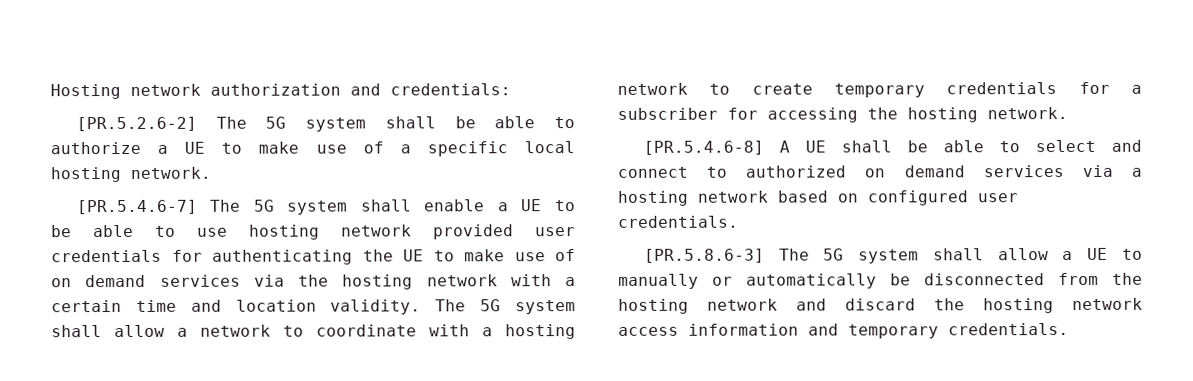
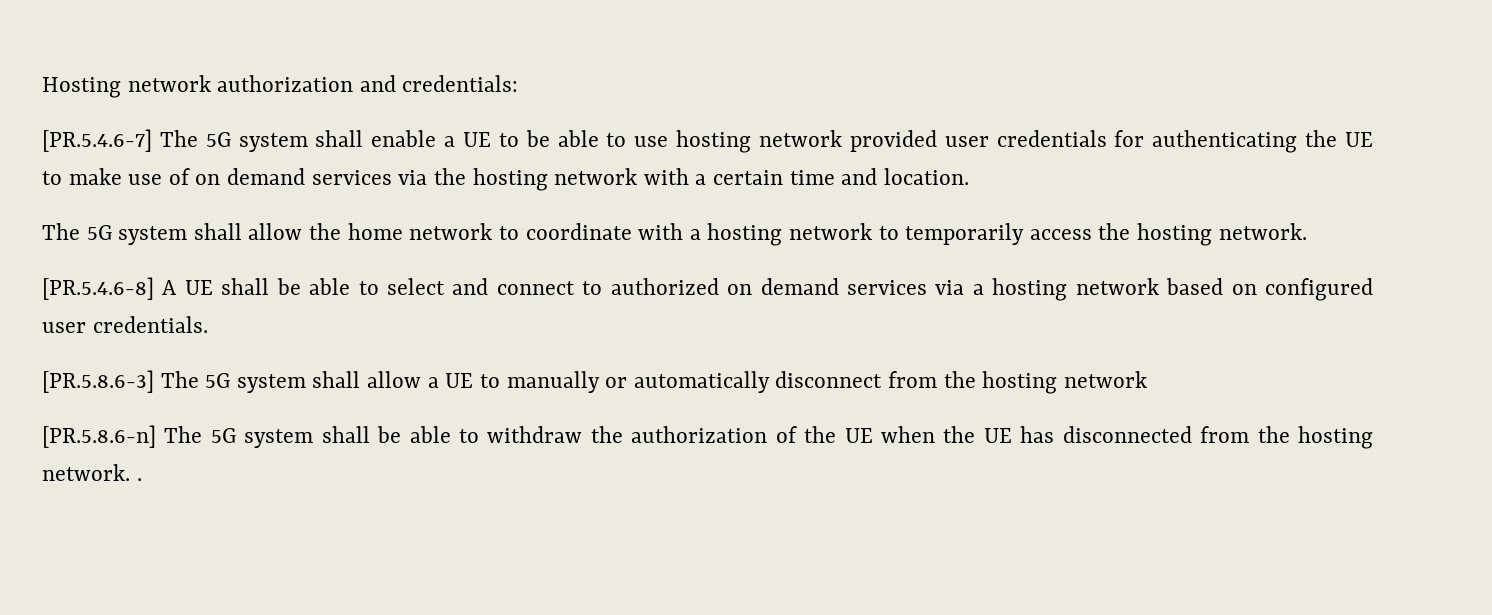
- [PR.5.2.6-2] The 5G system shall be able to authorize a UE to make use of a specific local hosting network.
- [PR.5.4.6-7] The 5G system shall enable a UE to be able to use hosting network provided user credentials for authenticating the UE to make use of on demand services via the hosting network with a certain time and location validity. The 5G system shall allow a network to coordinate with a hosting network to create temporary credentials for a subscriber for accessing the hosting network.
+ [PR.5.4.6-7] The 5G system shall enable a UE to be able to use hosting network provided user credentials for authenticating the UE to make use of on demand services via the hosting network with a certain time and location.
+ The 5G system shall allow the home network to coordinate with a hosting network to temporarily access the hosting network.
- [PR.5.8.6-3] The 5G system shall allow a UE to manually or automatically be disconnected from the hosting network and discard the hosting network access information and temporary credentials.
+ [PR.5.8.6-3] The 5G system shall allow a UE to manually or automatically disconnect from the hosting network
+ [PR.5.8.6-n] The 5G system shall be able to withdraw the authorization of the UE when the UE has disconnected from the hosting network. .

